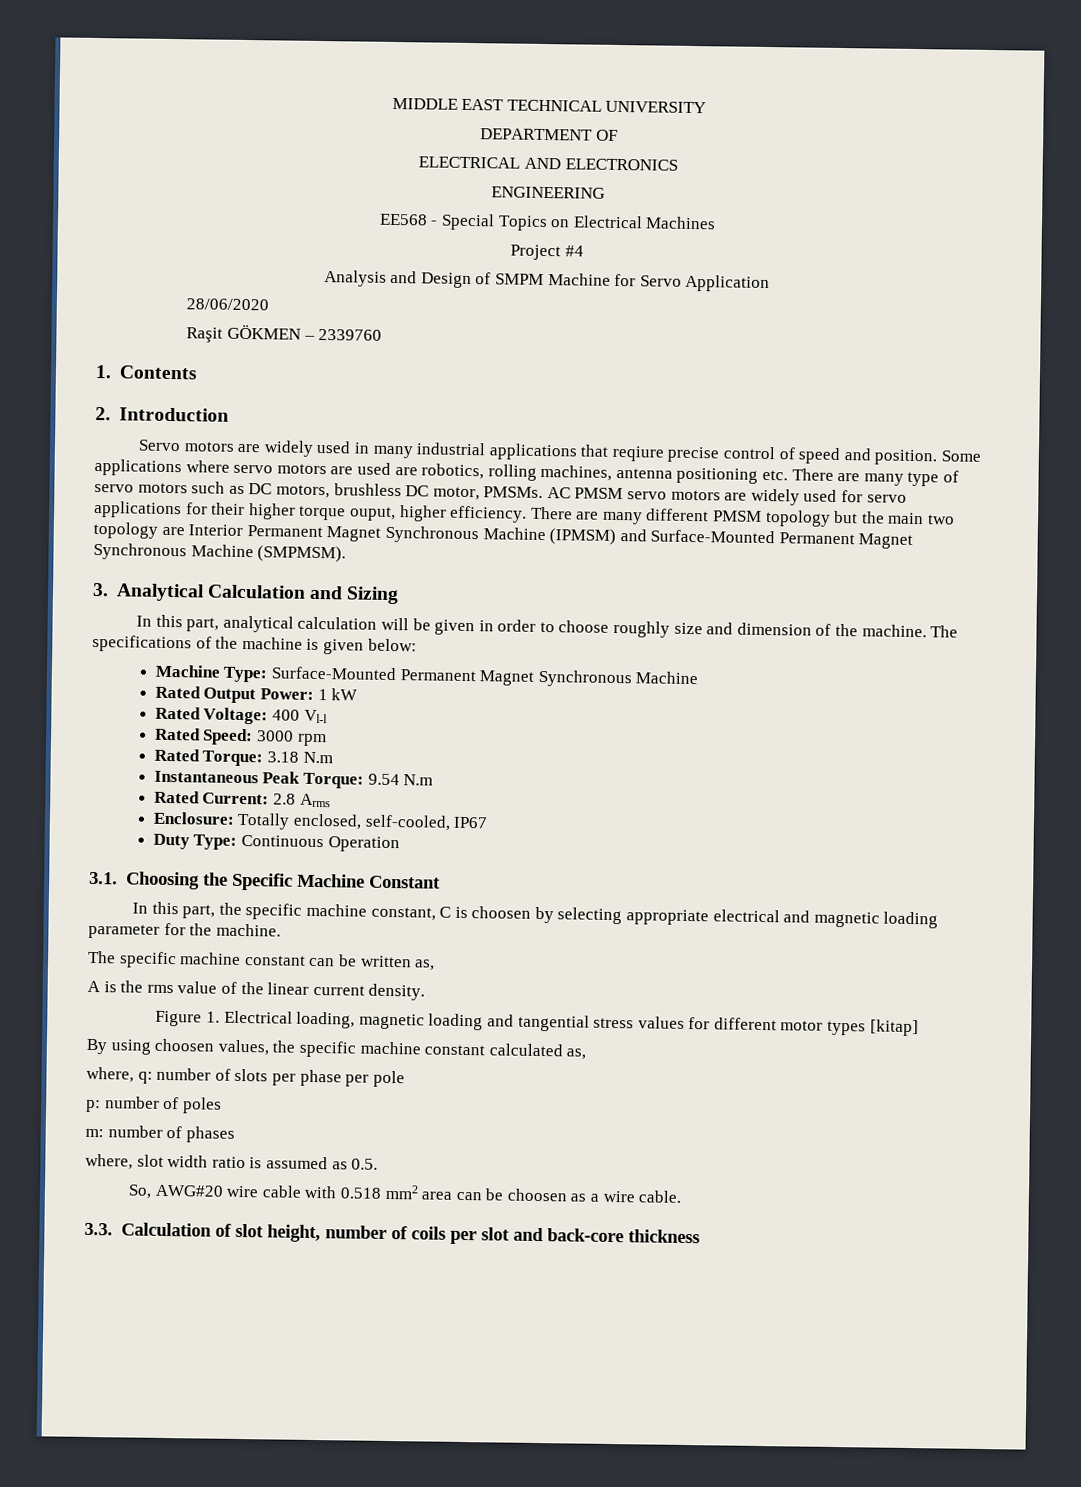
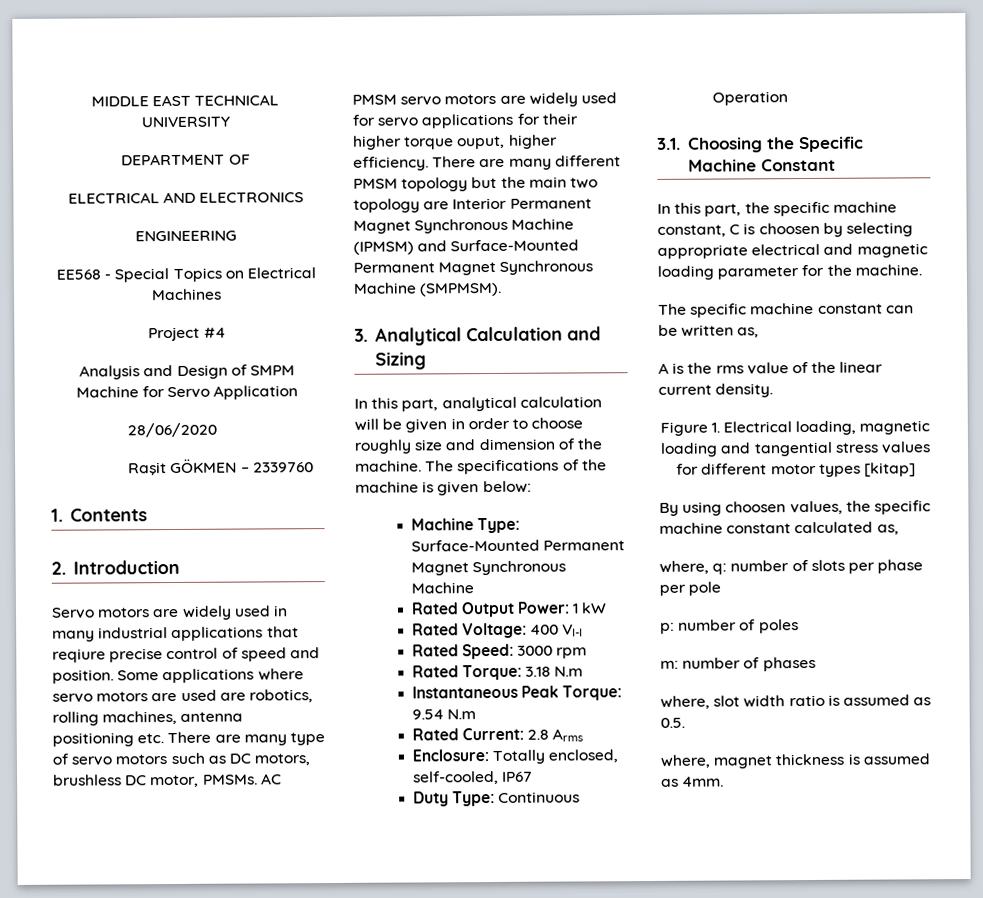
- So, AWG#20 wire cable with 0.518 mm2 area can be choosen as a wire cable.
- 3.3. Calculation of slot height, number of coils per slot and back-core thickness
+ where, magnet thickness is assumed as 4mm.

